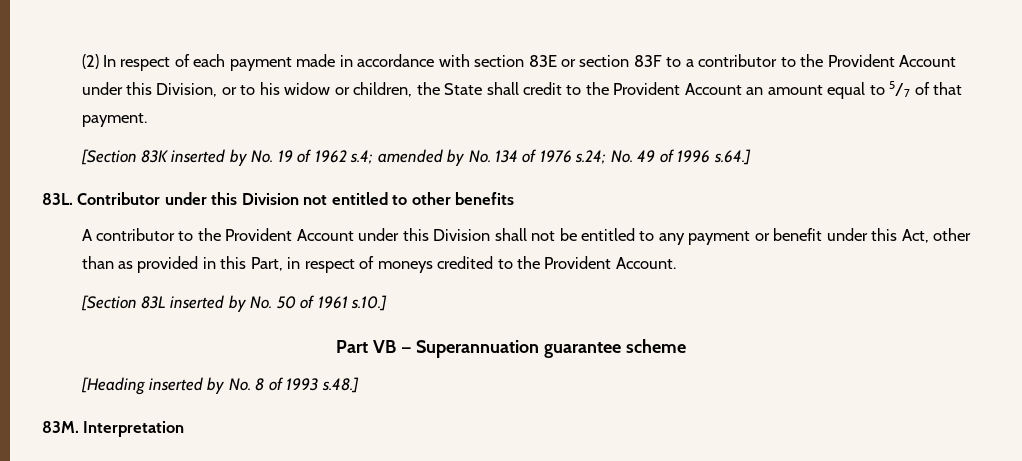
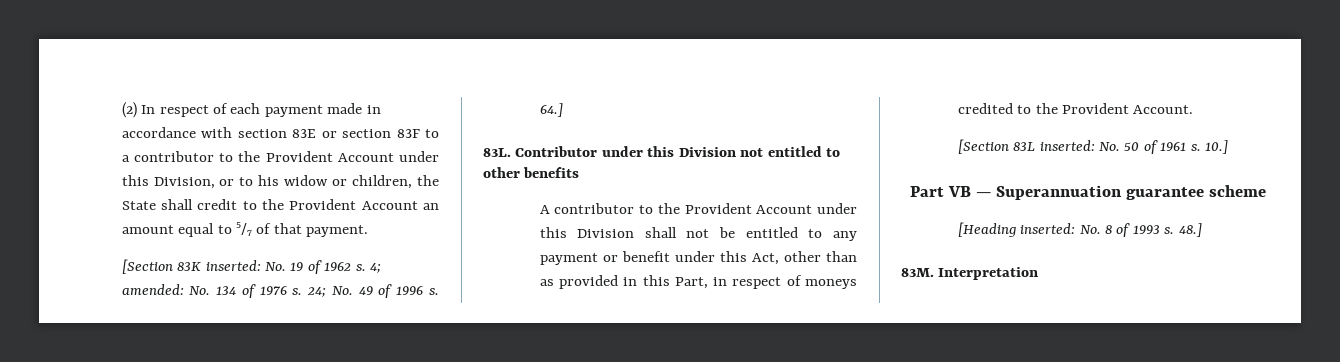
- [Section 83K inserted by No. 19 of 1962 s.4; amended by No. 134 of 1976 s.24; No. 49 of 1996 s.64.]
+ [Section 83K inserted: No. 19 of 1962 s. 4; amended: No. 134 of 1976 s. 24; No. 49 of 1996 s. 64.]
- [Section 83L inserted by No. 50 of 1961 s.10.]
+ [Section 83L inserted: No. 50 of 1961 s. 10.]
- [Heading inserted by No. 8 of 1993 s.48.]
+ [Heading inserted: No. 8 of 1993 s. 48.]

